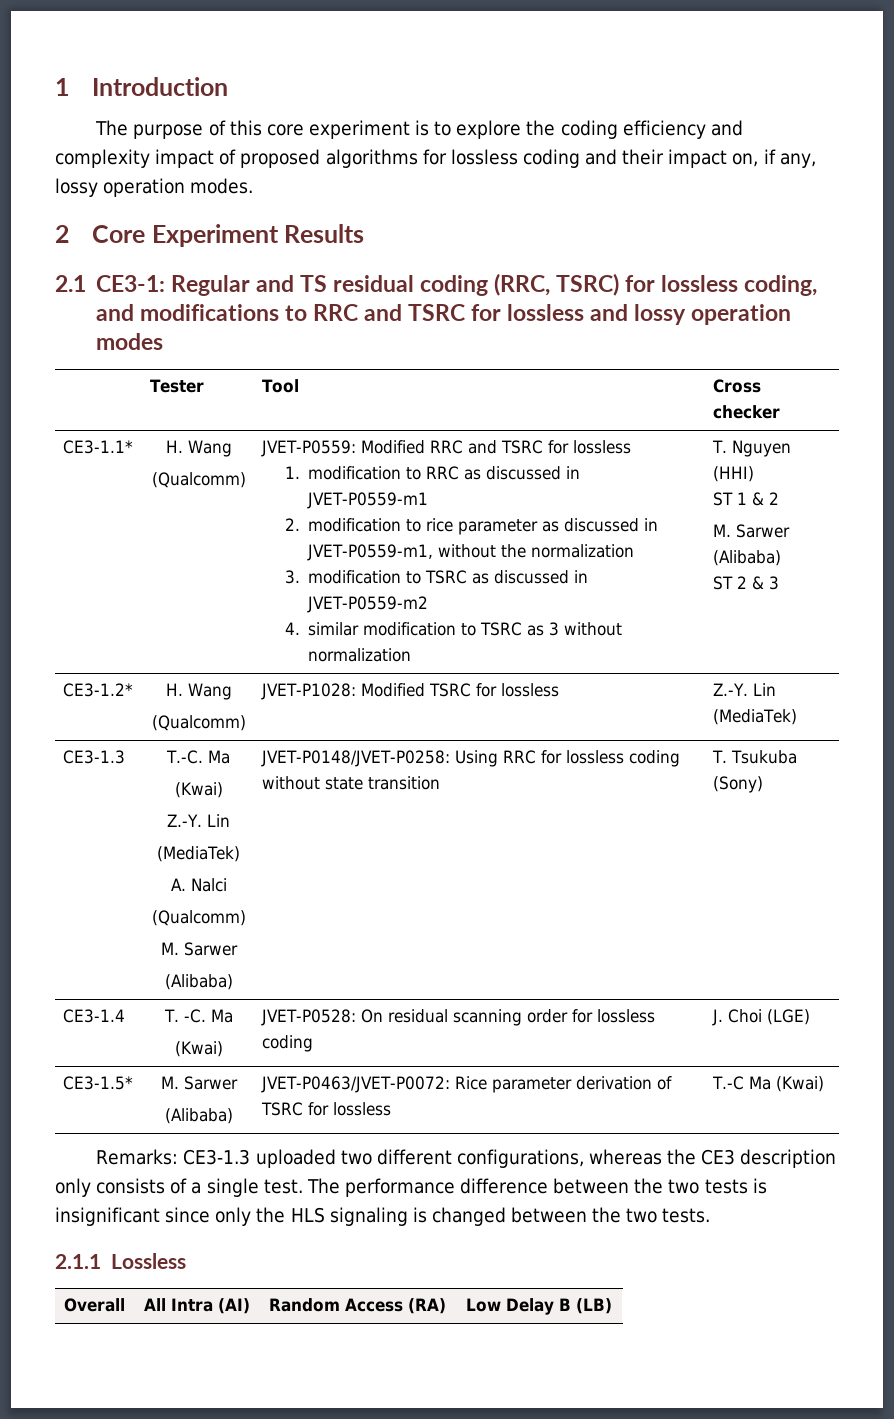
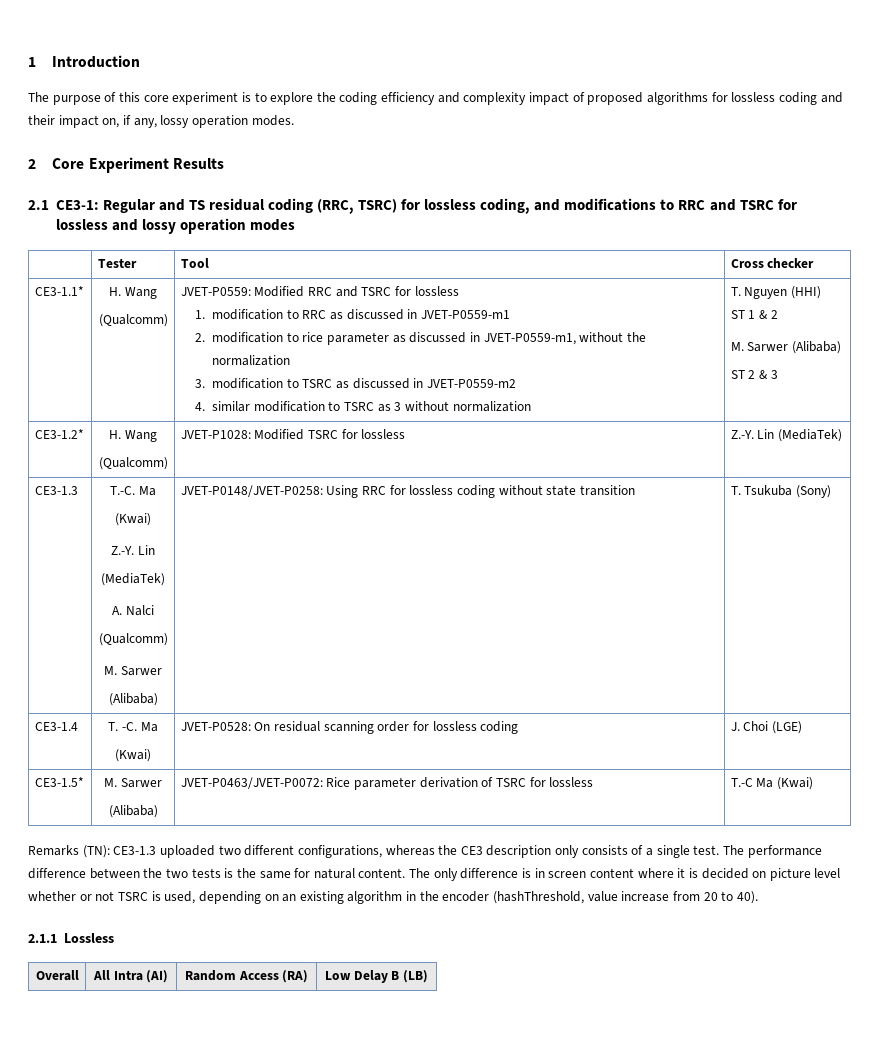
- Remarks: CE3-1.3 uploaded two different configurations, whereas the CE3 description only consists of a single test.
+ Remarks (TN): CE3-1.3 uploaded two different configurations, whereas the CE3 description only consists of a single test.
- The performance difference between the two tests is insignificant since only the HLS signaling is changed between the two tests.
+ The performance difference between the two tests is the same for natural content. The only difference is in screen content where it is decided on picture level whether or not TSRC is used, depending on an existing algorithm in the encoder (hashThreshold, value increase from 20 to 40).

